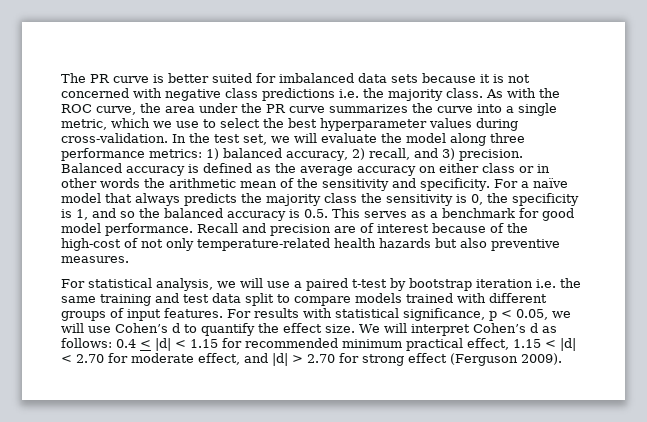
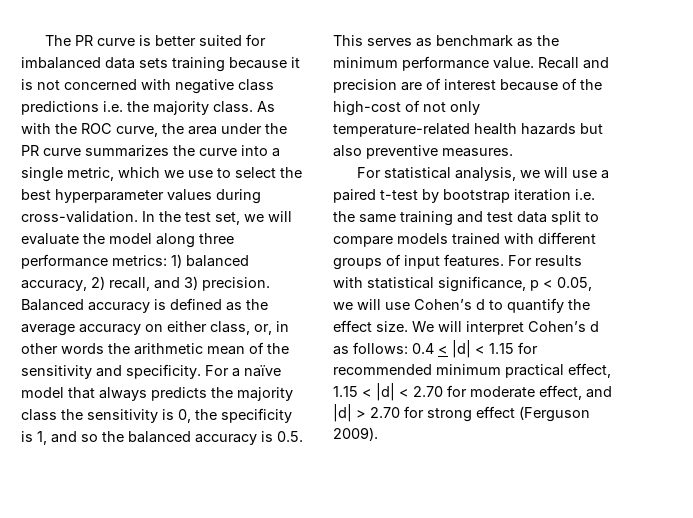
- The PR curve is better suited for imbalanced data sets because it is not concerned with negative class predictions i.e. the majority class.
+ The PR curve is better suited for imbalanced data sets training because it is not concerned with negative class predictions i.e. the majority class.
- Balanced accuracy is defined as the average accuracy on either class or in other words the arithmetic mean of the sensitivity and specificity.
+ Balanced accuracy is defined as the average accuracy on either class, or, in other words the arithmetic mean of the sensitivity and specificity.
- For a naïve model that always predicts the majority class the sensitivity is 0, the specificity is 1, and so the balanced accuracy is 0.5. This serves as a benchmark for good model performance.
+ For a naïve model that always predicts the majority class the sensitivity is 0, the specificity is 1, and so the balanced accuracy is 0.5. This serves as benchmark as the minimum performance value.

